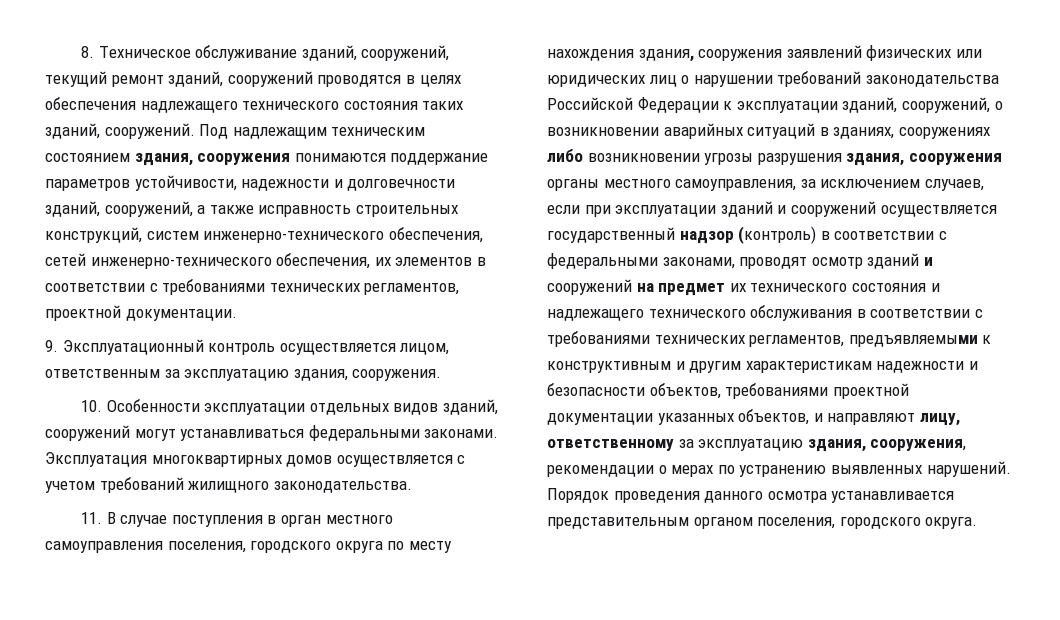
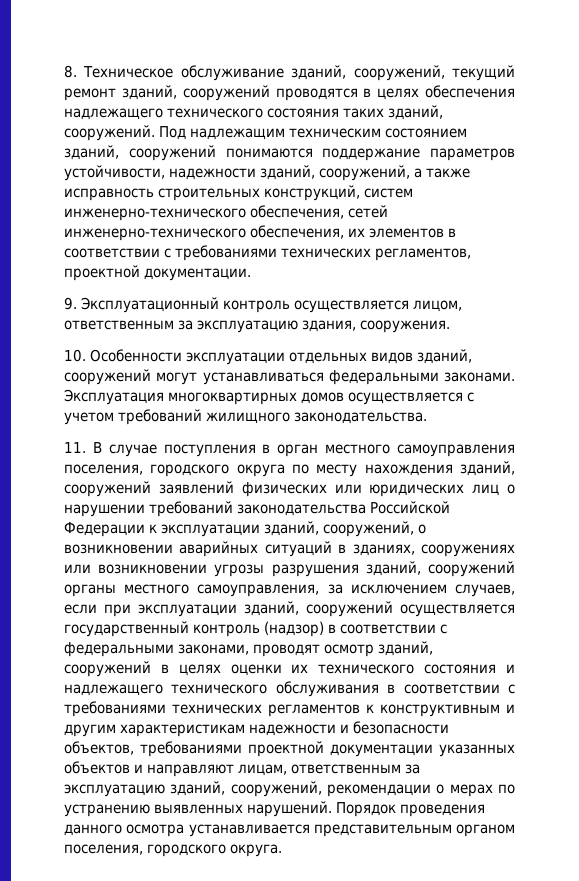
- Под надлежащим техническим состоянием здания, сооружения понимаются поддержание параметров устойчивости, надежности и долговечности зданий, сооружений, а также исправность строительных конструкций, систем инженерно-технического обеспечения, сетей инженерно-технического обеспечения, их элементов в соответствии с требованиями технических регламентов, проектной документации.
+ Под надлежащим техническим состоянием зданий, сооружений понимаются поддержание параметров устойчивости, надежности зданий, сооружений, а также исправность строительных конструкций, систем инженерно-технического обеспечения, сетей инженерно-технического обеспечения, их элементов в соответствии с требованиями технических регламентов, проектной документации.
- 11. В случае поступления в орган местного самоуправления поселения, городского округа по месту нахождения здания, сооружения заявлений физических или юридических лиц о нарушении требований законодательства Российской Федерации к эксплуатации зданий, сооружений, о возникновении аварийных ситуаций в зданиях, сооружениях либо возникновении угрозы разрушения здания, сооружения органы местного самоуправления, за исключением случаев, если при эксплуатации зданий и сооружений осуществляется государственный надзор (контроль) в соответствии с федеральными законами, проводят осмотр зданий и сооружений на предмет их технического состояния и надлежащего технического обслуживания в соответствии с требованиями технических регламентов, предъявляемыми к конструктивным и другим характеристикам надежности и безопасности объектов, требованиями проектной документации указанных объектов, и направляют лицу, ответственному за эксплуатацию здания, сооружения, рекомендации о мерах по устранению выявленных нарушений.
+ 11. В случае поступления в орган местного самоуправления поселения, городского округа по месту нахождения зданий, сооружений заявлений физических или юридических лиц о нарушении требований законодательства Российской Федерации к эксплуатации зданий, сооружений, о возникновении аварийных ситуаций в зданиях, сооружениях или возникновении угрозы разрушения зданий, сооружений органы местного самоуправления, за исключением случаев, если при эксплуатации зданий, сооружений осуществляется государственный контроль (надзор) в соответствии с федеральными законами, проводят осмотр зданий, сооружений в целях оценки их технического состояния и надлежащего технического обслуживания в соответствии с требованиями технических регламентов к конструктивным и другим характеристикам надежности и безопасности объектов, требованиями проектной документации указанных объектов и направляют лицам, ответственным за эксплуатацию зданий, сооружений, рекомендации о мерах по устранению выявленных нарушений.

